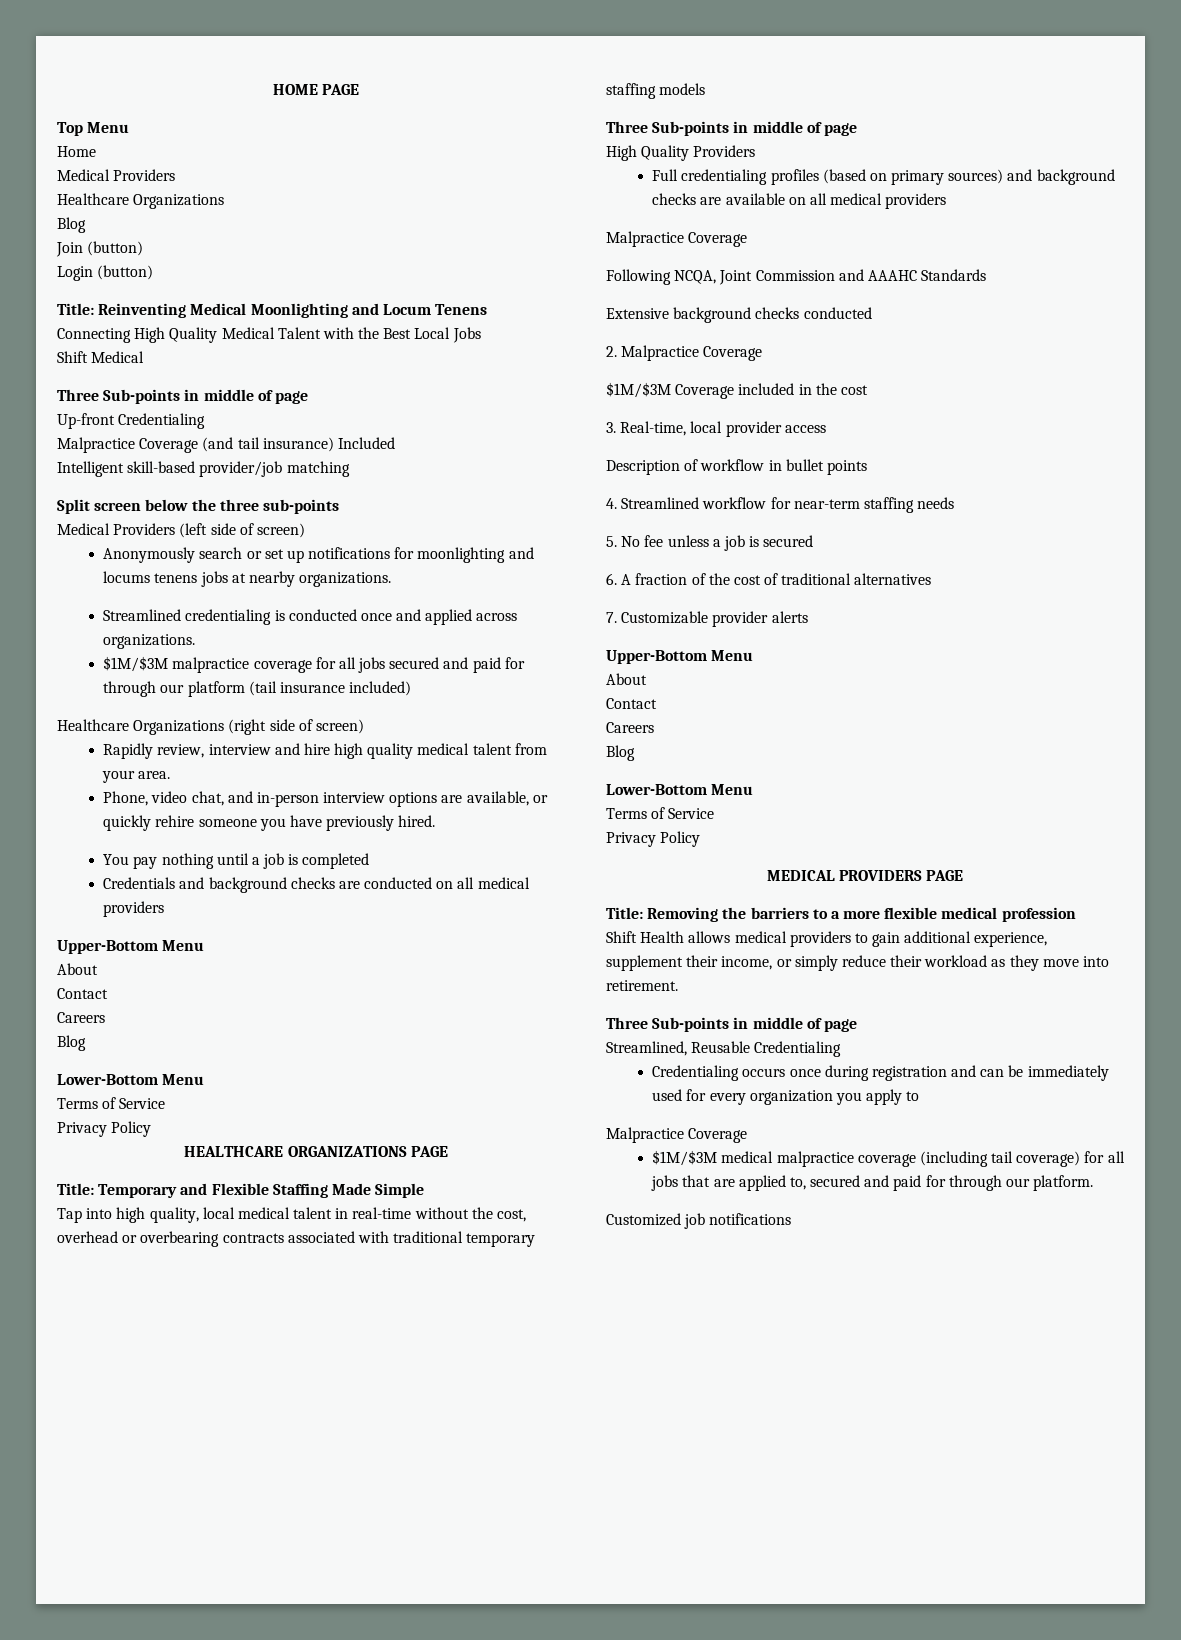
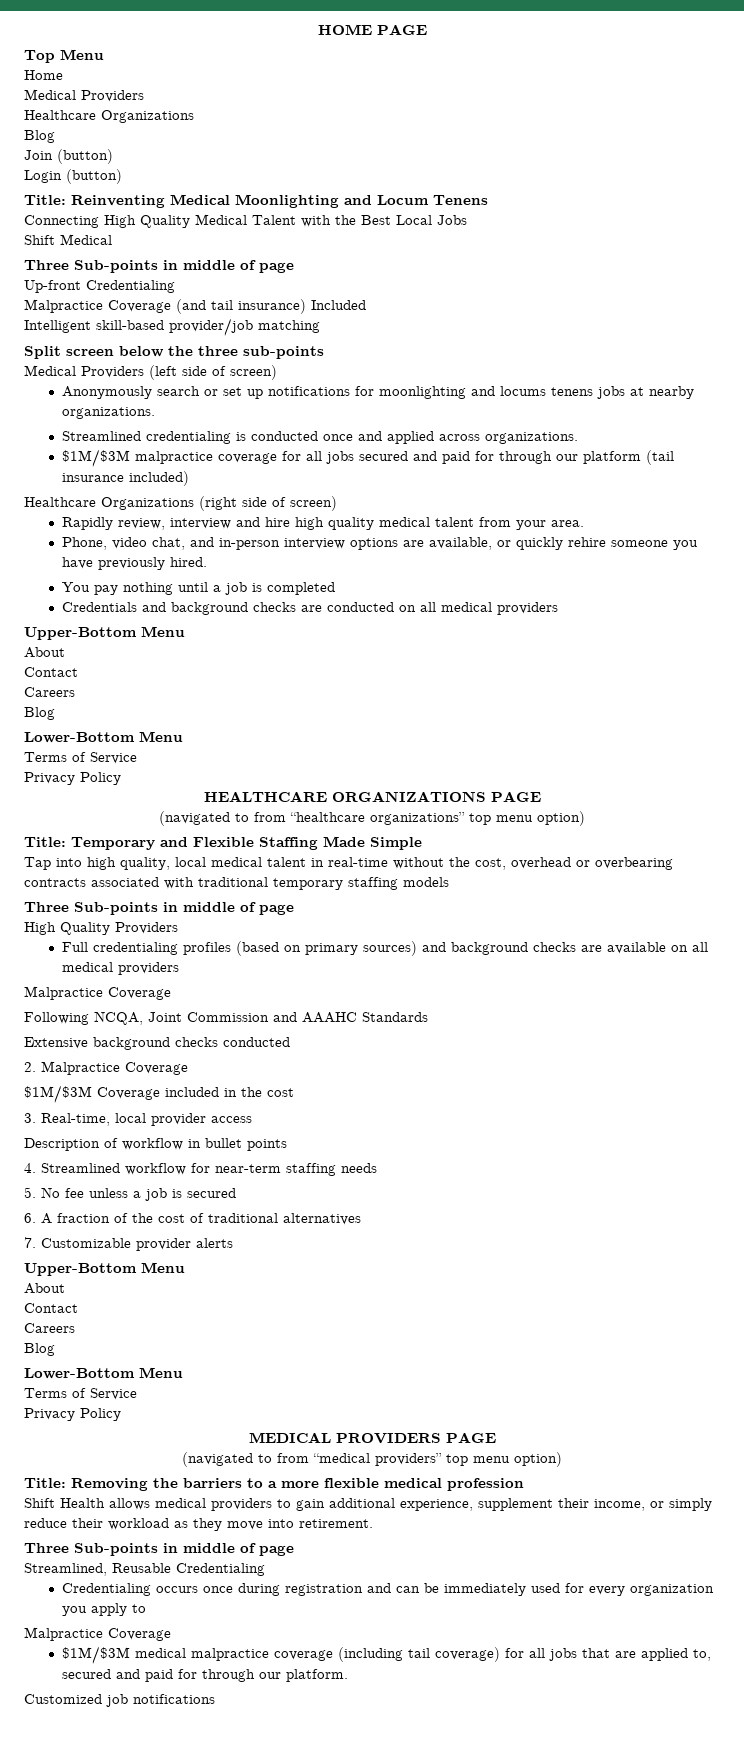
+ (navigated to from “healthcare organizations” top menu option)
+ (navigated to from “medical providers” top menu option)

